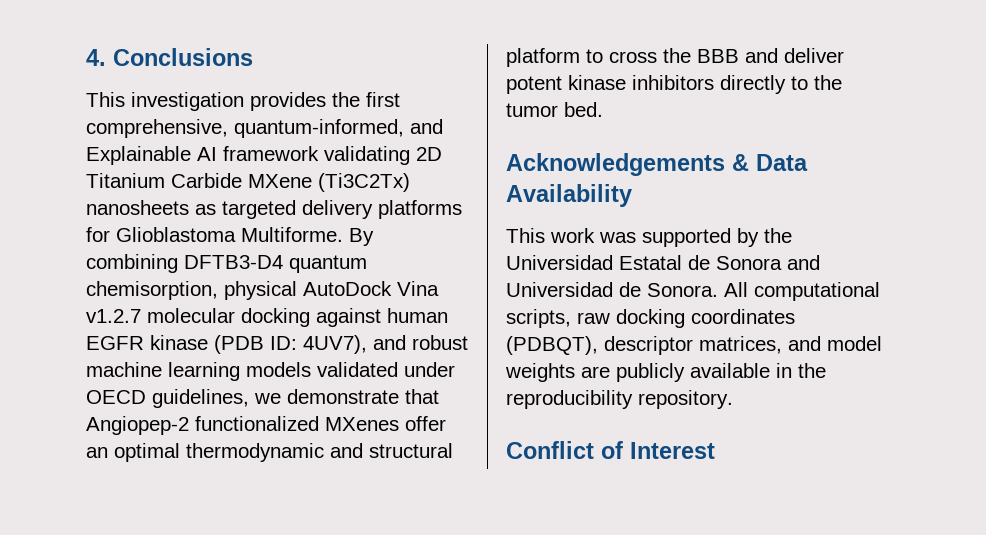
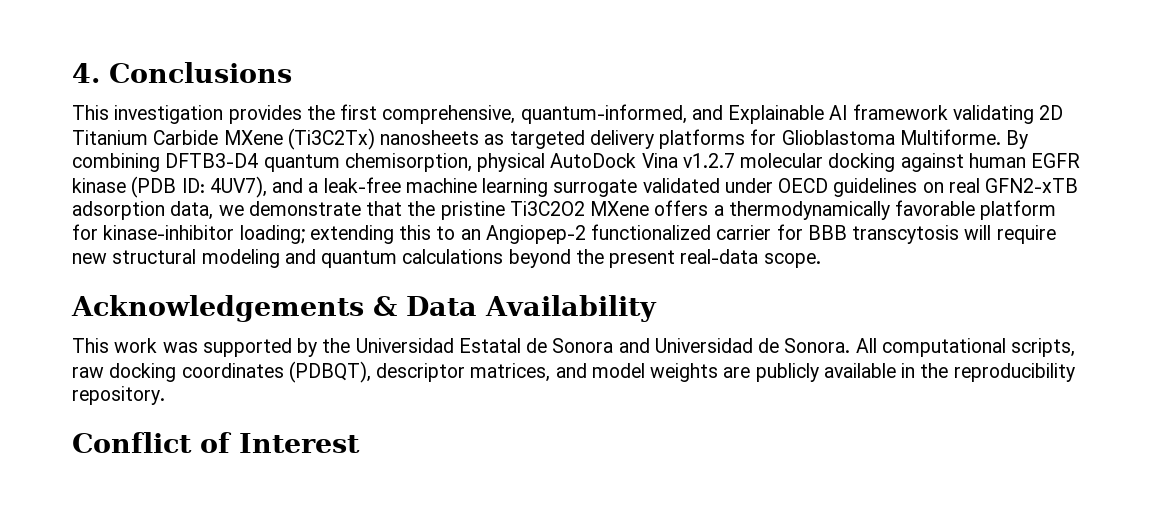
- By combining DFTB3-D4 quantum chemisorption, physical AutoDock Vina v1.2.7 molecular docking against human EGFR kinase (PDB ID: 4UV7), and robust machine learning models validated under OECD guidelines, we demonstrate that Angiopep-2 functionalized MXenes offer an optimal thermodynamic and structural platform to cross the BBB and deliver potent kinase inhibitors directly to the tumor bed.
+ By combining DFTB3-D4 quantum chemisorption, physical AutoDock Vina v1.2.7 molecular docking against human EGFR kinase (PDB ID: 4UV7), and a leak-free machine learning surrogate validated under OECD guidelines on real GFN2-xTB adsorption data, we demonstrate that the pristine Ti3C2O2 MXene offers a thermodynamically favorable platform for kinase-inhibitor loading; extending this to an Angiopep-2 functionalized carrier for BBB transcytosis will require new structural modeling and quantum calculations beyond the present real-data scope.

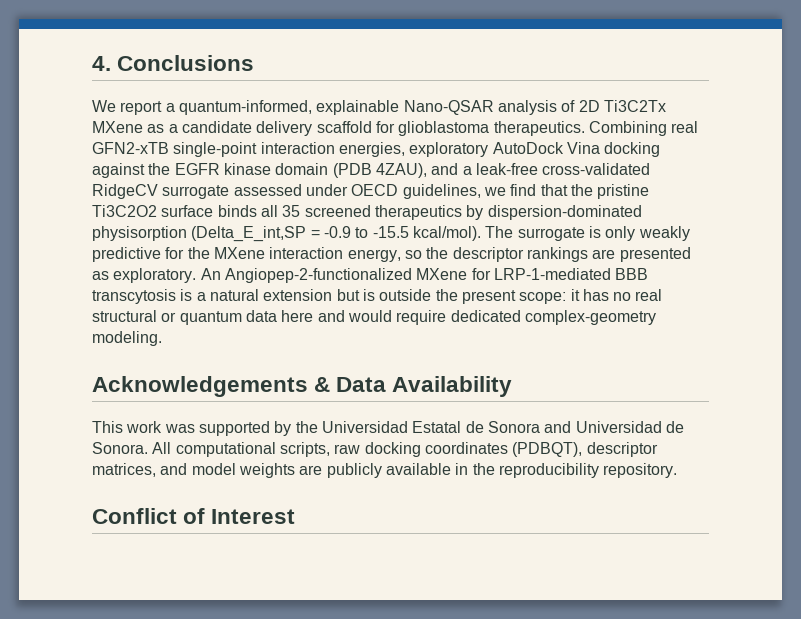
- This investigation provides the first comprehensive, quantum-informed, and Explainable AI framework validating 2D Titanium Carbide MXene (Ti3C2Tx) nanosheets as targeted delivery platforms for Glioblastoma Multiforme. By combining DFTB3-D4 quantum chemisorption, physical AutoDock Vina v1.2.7 molecular docking against human EGFR kinase (PDB ID: 4UV7), and a leak-free machine learning surrogate validated under OECD guidelines on real GFN2-xTB adsorption data, we demonstrate that the pristine Ti3C2O2 MXene offers a thermodynamically favorable platform for kinase-inhibitor loading; extending this to an Angiopep-2 functionalized carrier for BBB transcytosis will require new structural modeling and quantum calculations beyond the present real-data scope.
+ We report a quantum-informed, explainable Nano-QSAR analysis of 2D Ti3C2Tx MXene as a candidate delivery scaffold for glioblastoma therapeutics. Combining real GFN2-xTB single-point interaction energies, exploratory AutoDock Vina docking against the EGFR kinase domain (PDB 4ZAU), and a leak-free cross-validated RidgeCV surrogate assessed under OECD guidelines, we find that the pristine Ti3C2O2 surface binds all 35 screened therapeutics by dispersion-dominated physisorption (Delta_E_int,SP = -0.9 to -15.5 kcal/mol). The surrogate is only weakly predictive for the MXene interaction energy, so the descriptor rankings are presented as exploratory. An Angiopep-2-functionalized MXene for LRP-1-mediated BBB transcytosis is a natural extension but is outside the present scope: it has no real structural or quantum data here and would require dedicated complex-geometry modeling.

